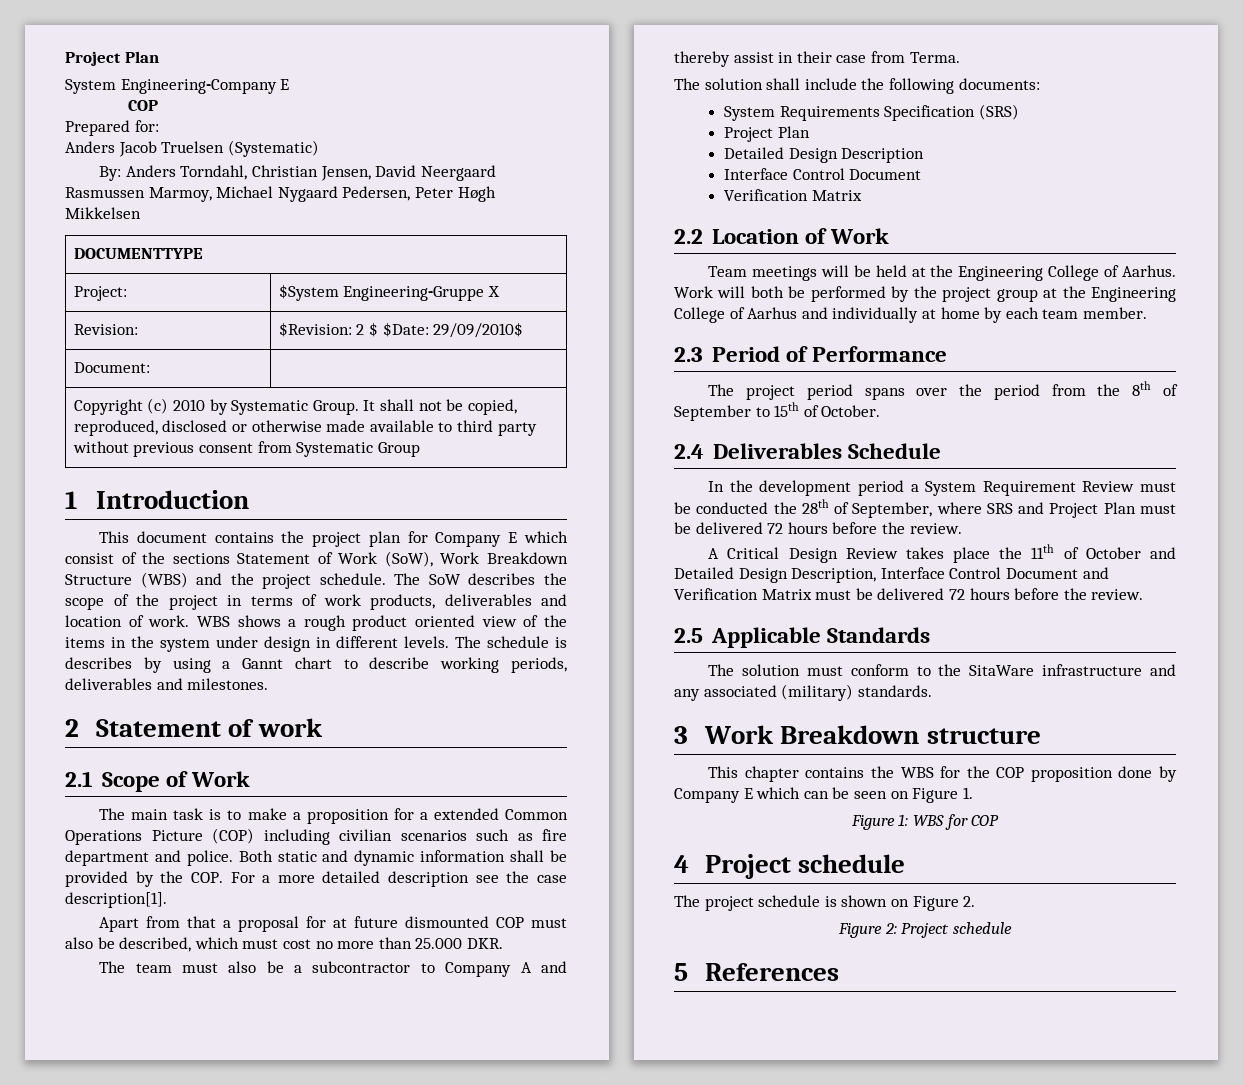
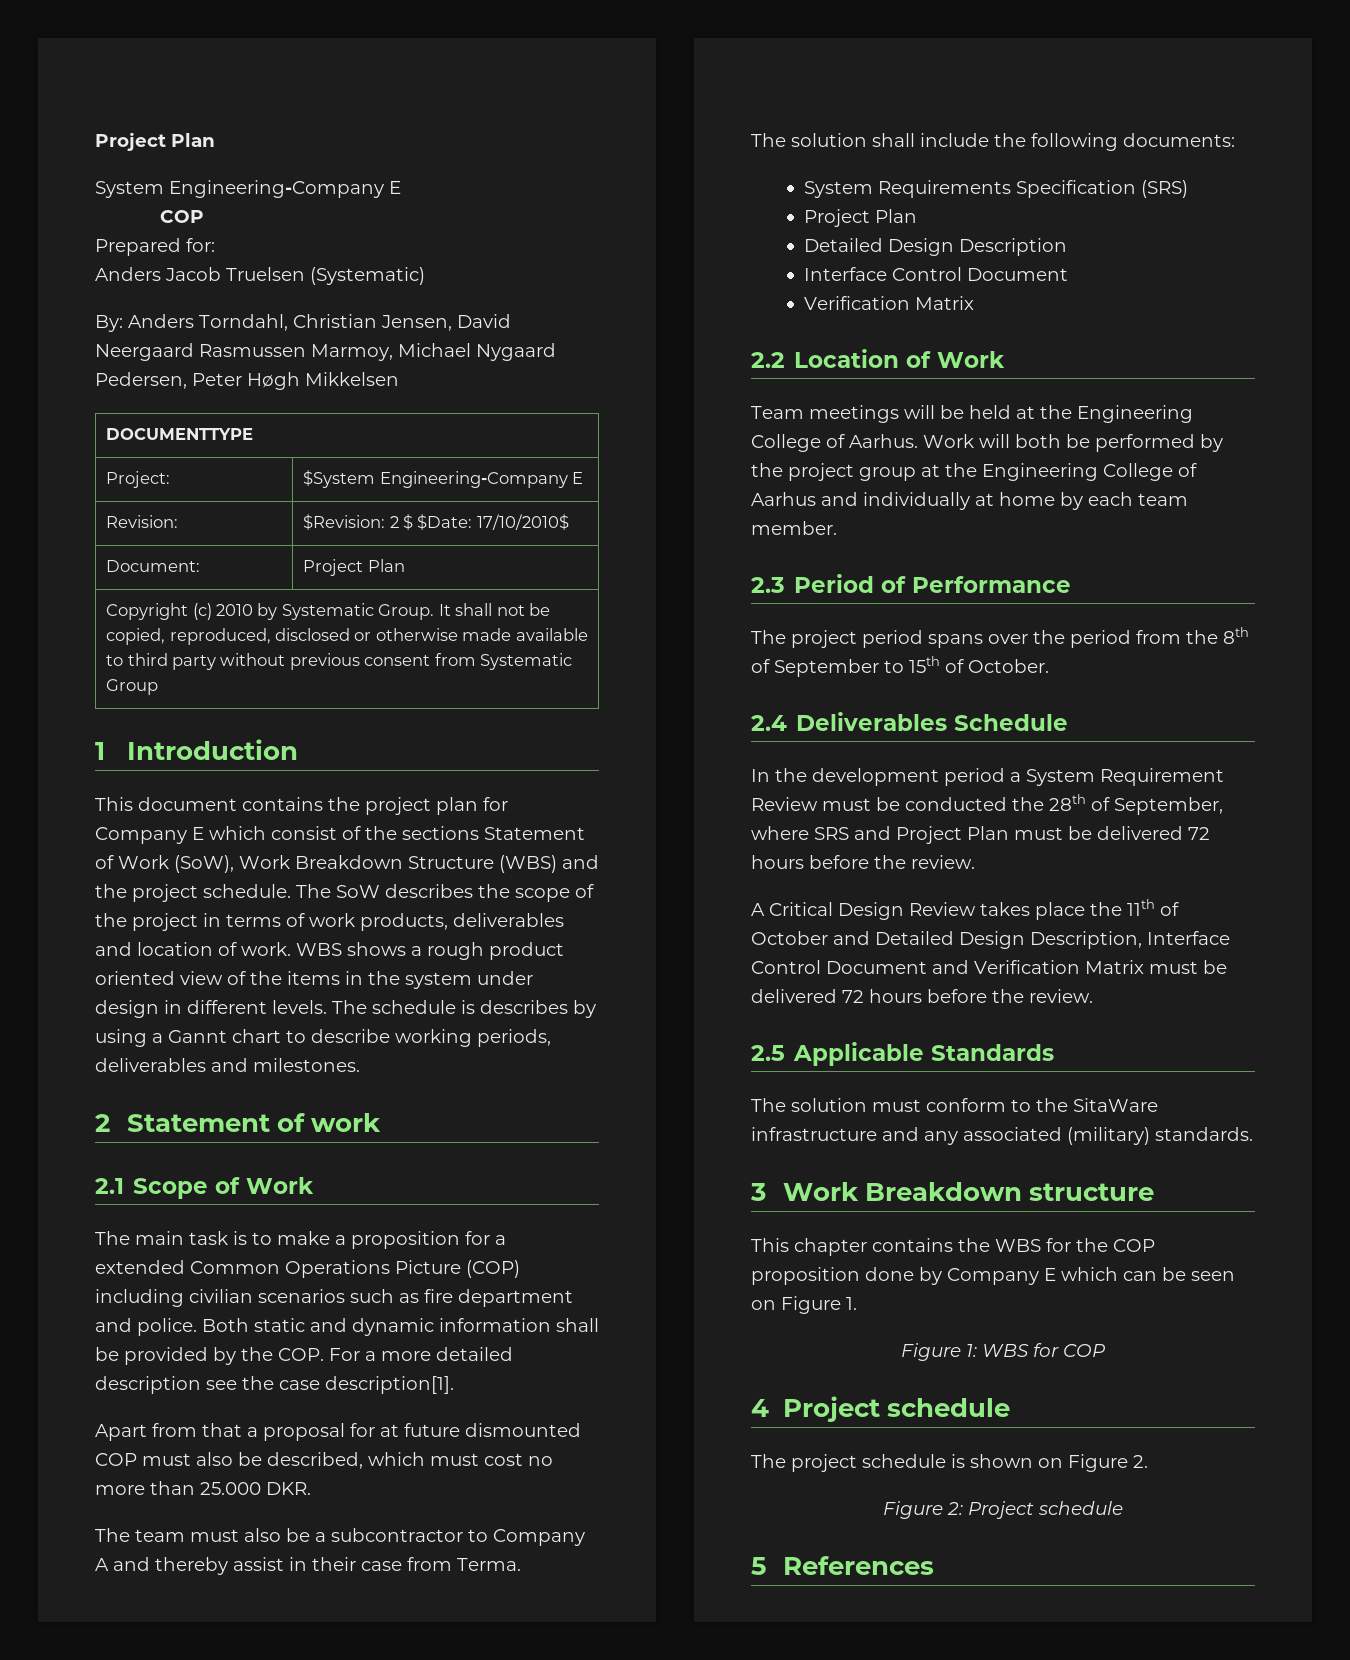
- Project: | $System Engineering-Gruppe X
+ Project: | $System Engineering-Company E
- Revision: | $Revision: 2 $ $Date: 29/09/2010$
+ Revision: | $Revision: 2 $ $Date: 17/10/2010$
- Document: |
+ Document: | Project Plan

